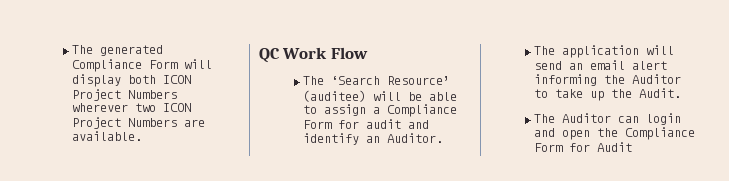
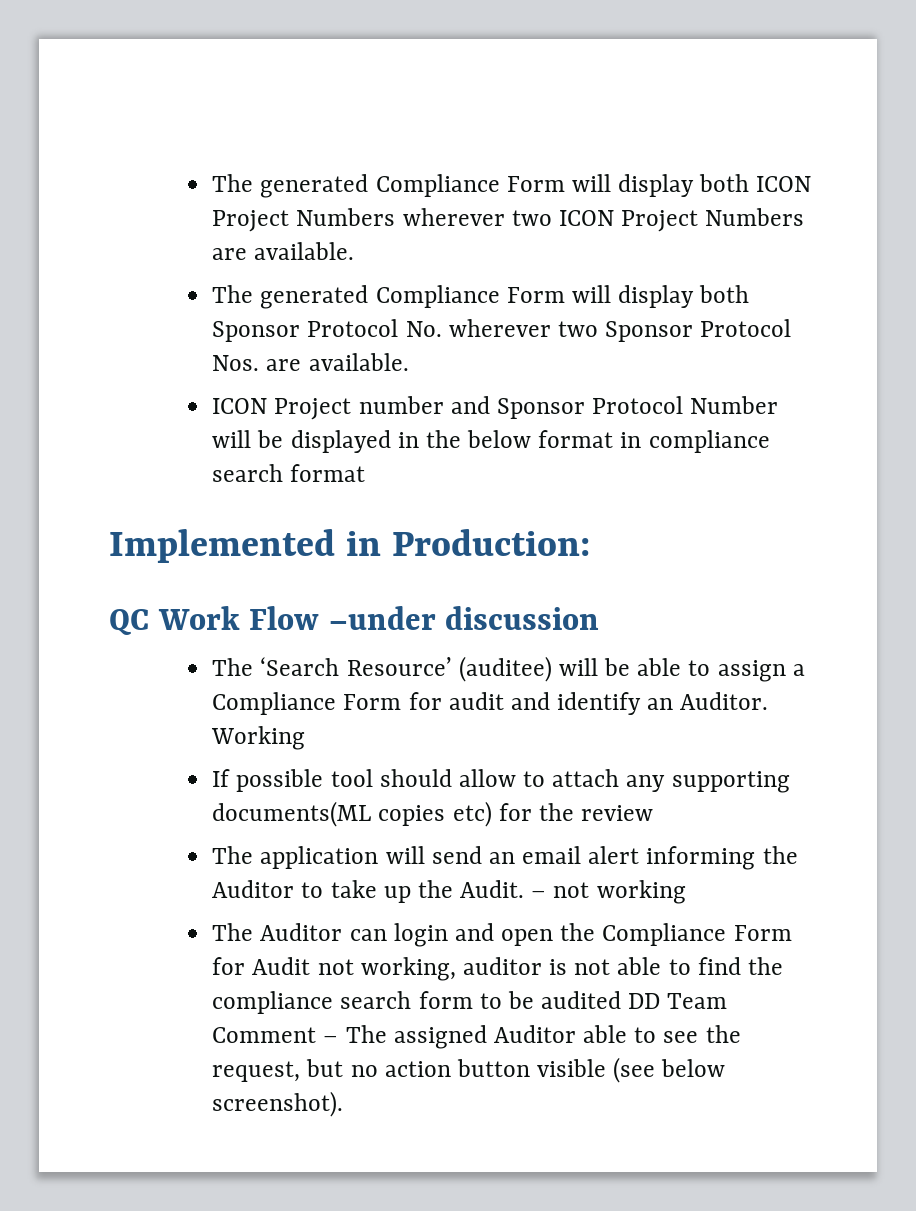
+ The generated Compliance Form will display both Sponsor Protocol No. wherever two Sponsor Protocol Nos. are available.
+ ICON Project number and Sponsor Protocol Number will be displayed in the below format in compliance search format
+ Implemented in Production:
- QC Work Flow
+ QC Work Flow –under discussion
+ Working
+ If possible tool should allow to attach any supporting documents(ML copies etc) for the review
+ – not working
- The Auditor can login and open the Compliance Form for Audit
+ The Auditor can login and open the Compliance Form for Audit not working, auditor is not able to find the compliance search form to be audited DD Team Comment – The assigned Auditor able to see the request, but no action button visible (see below screenshot).

